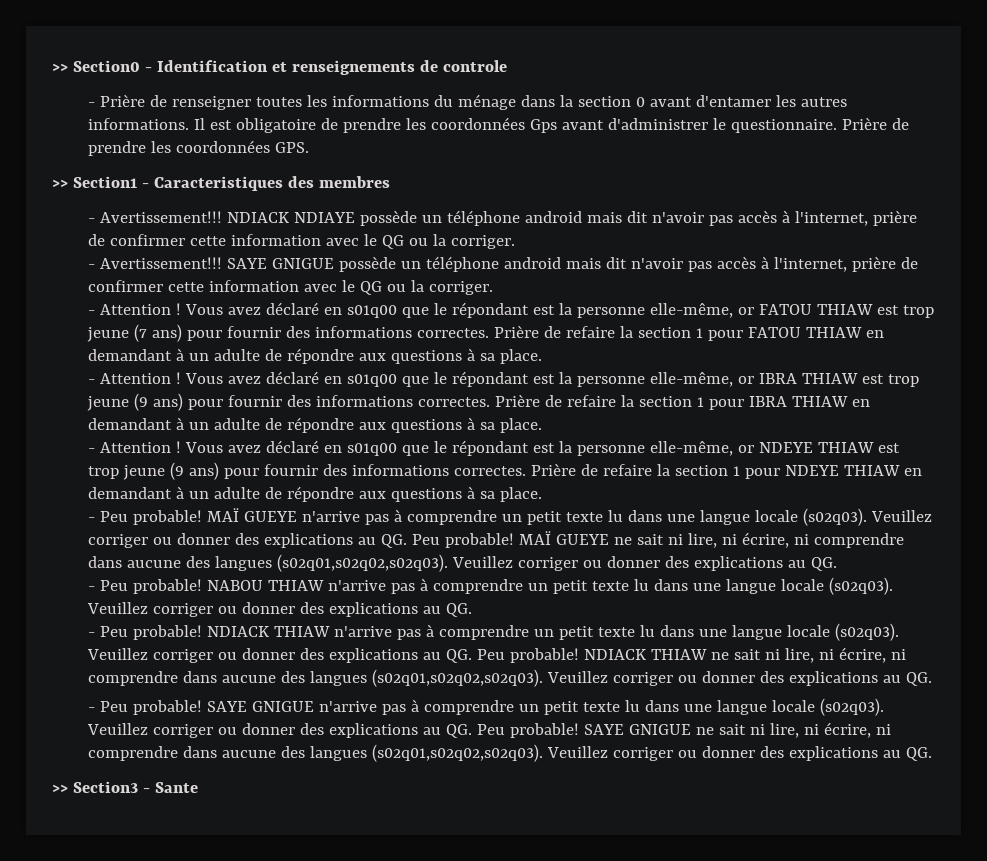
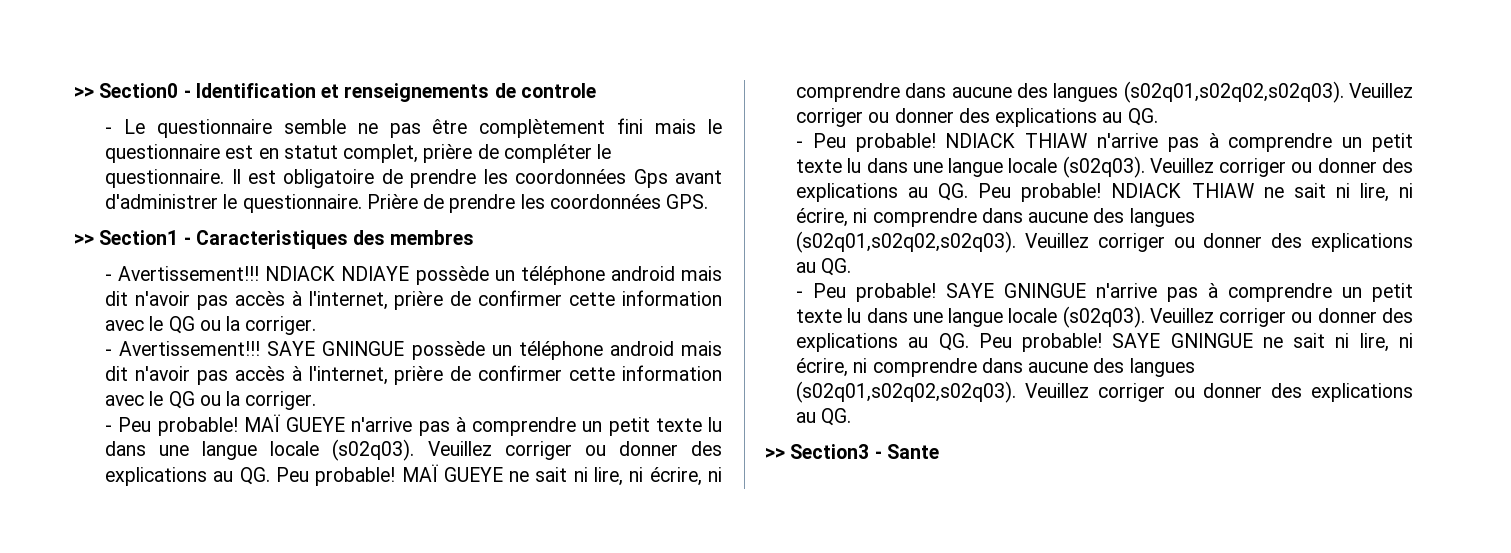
- - Prière de renseigner toutes les informations du ménage dans la section 0 avant d'entamer les autres informations.
+ - Le questionnaire semble ne pas être complètement fini mais le questionnaire est en statut complet, prière de compléter le questionnaire.
- SAYE GNIGUE possède un téléphone android mais dit n'avoir pas accès à l'internet, prière de confirmer cette information avec le QG ou la corriger.
+ SAYE GNINGUE possède un téléphone android mais dit n'avoir pas accès à l'internet, prière de confirmer cette information avec le QG ou la corriger.
- - Attention ! Vous avez déclaré en s01q00 que le répondant est la personne elle-même, or FATOU THIAW est trop jeune (7 ans) pour fournir des informations correctes. Prière de refaire la section 1 pour FATOU THIAW en demandant à un adulte de répondre aux questions à sa place.
- - Attention ! Vous avez déclaré en s01q00 que le répondant est la personne elle-même, or IBRA THIAW est trop jeune (9 ans) pour fournir des informations correctes. Prière de refaire la section 1 pour IBRA THIAW en demandant à un adulte de répondre aux questions à sa place.
- - Attention ! Vous avez déclaré en s01q00 que le répondant est la personne elle-même, or NDEYE THIAW est trop jeune (9 ans) pour fournir des informations correctes. Prière de refaire la section 1 pour NDEYE THIAW en demandant à un adulte de répondre aux questions à sa place.
- - Peu probable! NABOU THIAW n'arrive pas à comprendre un petit texte lu dans une langue locale (s02q03). Veuillez corriger ou donner des explications au QG.
- SAYE GNIGUE n'arrive pas à comprendre un petit texte lu dans une langue locale (s02q03).
+ SAYE GNINGUE n'arrive pas à comprendre un petit texte lu dans une langue locale (s02q03).
- SAYE GNIGUE ne sait ni lire, ni écrire, ni comprendre dans aucune des langues (s02q01,s02q02,s02q03).
+ SAYE GNINGUE ne sait ni lire, ni écrire, ni comprendre dans aucune des langues (s02q01,s02q02,s02q03).

